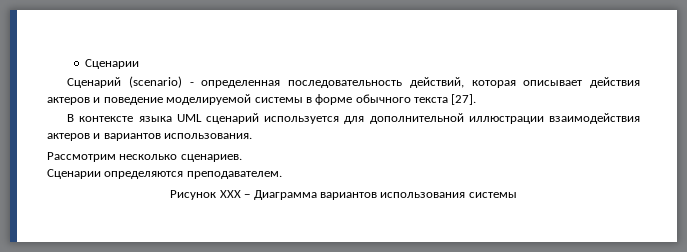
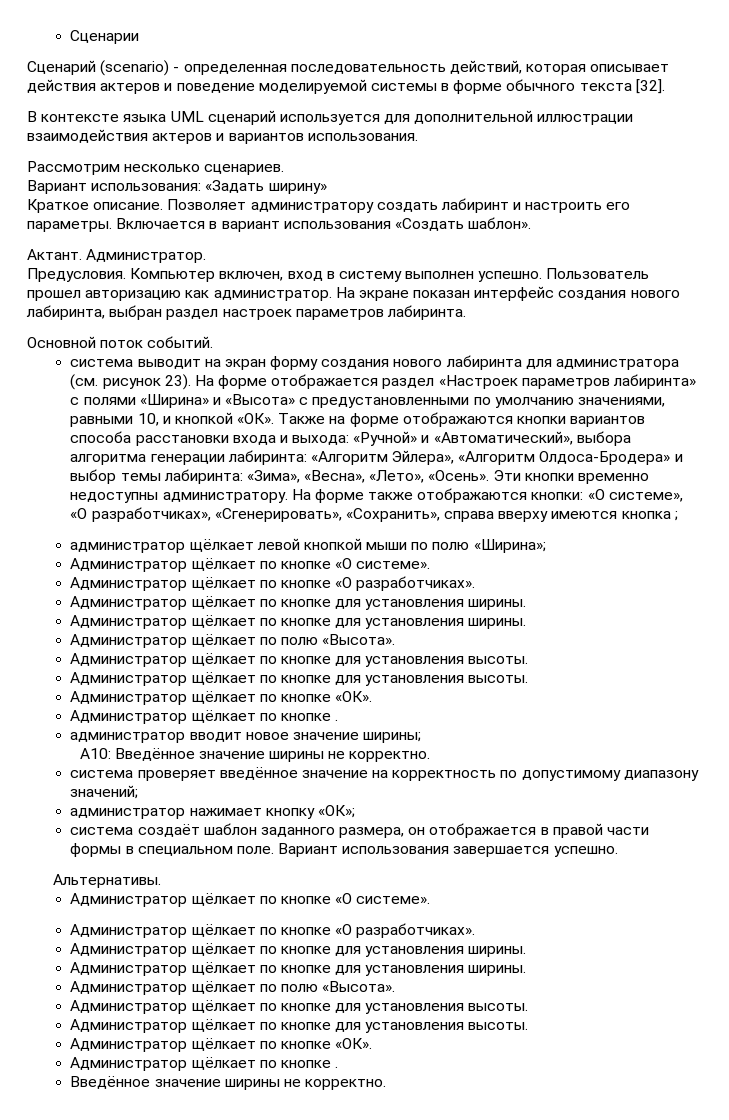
- Сценарий (scenario) - определенная последовательность действий, которая описывает действия актеров и поведение моделируемой системы в форме обычного текста [27].
+ Сценарий (scenario) - определенная последовательность действий, которая описывает действия актеров и поведение моделируемой системы в форме обычного текста [32].
- Сценарии определяются преподавателем.
- Рисунок ХХХ − Диаграмма вариантов использования системы
+ Вариант использования: «Задать ширину»
+ Краткое описание. Позволяет администратору создать лабиринт и настроить его параметры. Включается в вариант использования «Создать шаблон».
+ Актант. Администратор.
+ Предусловия. Компьютер включен, вход в систему выполнен успешно. Пользователь прошел авторизацию как администратор. На экране показан интерфейс создания нового лабиринта, выбран раздел настроек параметров лабиринта.
+ Основной поток событий.
+ система выводит на экран форму создания нового лабиринта для администратора (см. рисунок 23). На форме отображается раздел «Настроек параметров лабиринта» с полями «Ширина» и «Высота» с предустановленными по умолчанию значениями, равными 10, и кнопкой «ОК». Также на форме отображаются кнопки вариантов способа расстановки входа и выхода: «Ручной» и «Автоматический», выбора алгоритма генерации лабиринта: «Алгоритм Эйлера», «Алгоритм Олдоса-Бродера» и выбор темы лабиринта: «Зима», «Весна», «Лето», «Осень». Эти кнопки временно недоступны администратору. На форме также отображаются кнопки: «О системе», «О разработчиках», «Сгенерировать», «Сохранить», справа вверху имеются кнопка ;
+ администратор щёлкает левой кнопкой мыши по полю «Ширина»;
+ Администратор щёлкает по кнопке «О системе».
+ Администратор щёлкает по кнопке «О разработчиках».
+ Администратор щёлкает по кнопке для установления ширины.
+ Администратор щёлкает по кнопке для установления ширины.
+ Администратор щёлкает по полю «Высота».
+ Администратор щёлкает по кнопке для установления высоты.
+ Администратор щёлкает по кнопке для установления высоты.
+ Администратор щёлкает по кнопке «ОК».
+ Администратор щёлкает по кнопке .
+ администратор вводит новое значение ширины;
+ А10: Введённое значение ширины не корректно.
+ система проверяет введённое значение на корректность по допустимому диапазону значений;
+ администратор нажимает кнопку «ОК»;
+ система создаёт шаблон заданного размера, он отображается в правой части формы в специальном поле. Вариант использования завершается успешно.
+ Альтернативы.
+ Администратор щёлкает по кнопке «О системе».
+ Администратор щёлкает по кнопке «О разработчиках».
+ Администратор щёлкает по кнопке для установления ширины.
+ Администратор щёлкает по кнопке для установления ширины.
+ Администратор щёлкает по полю «Высота».
+ Администратор щёлкает по кнопке для установления высоты.
+ Администратор щёлкает по кнопке для установления высоты.
+ Администратор щёлкает по кнопке «ОК».
+ Администратор щёлкает по кнопке .
+ Введённое значение ширины не корректно.

